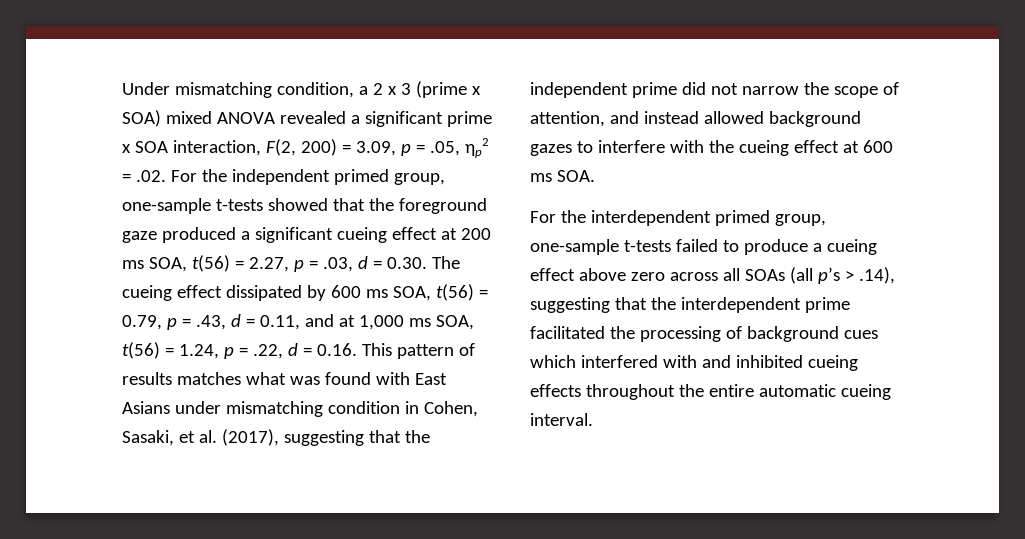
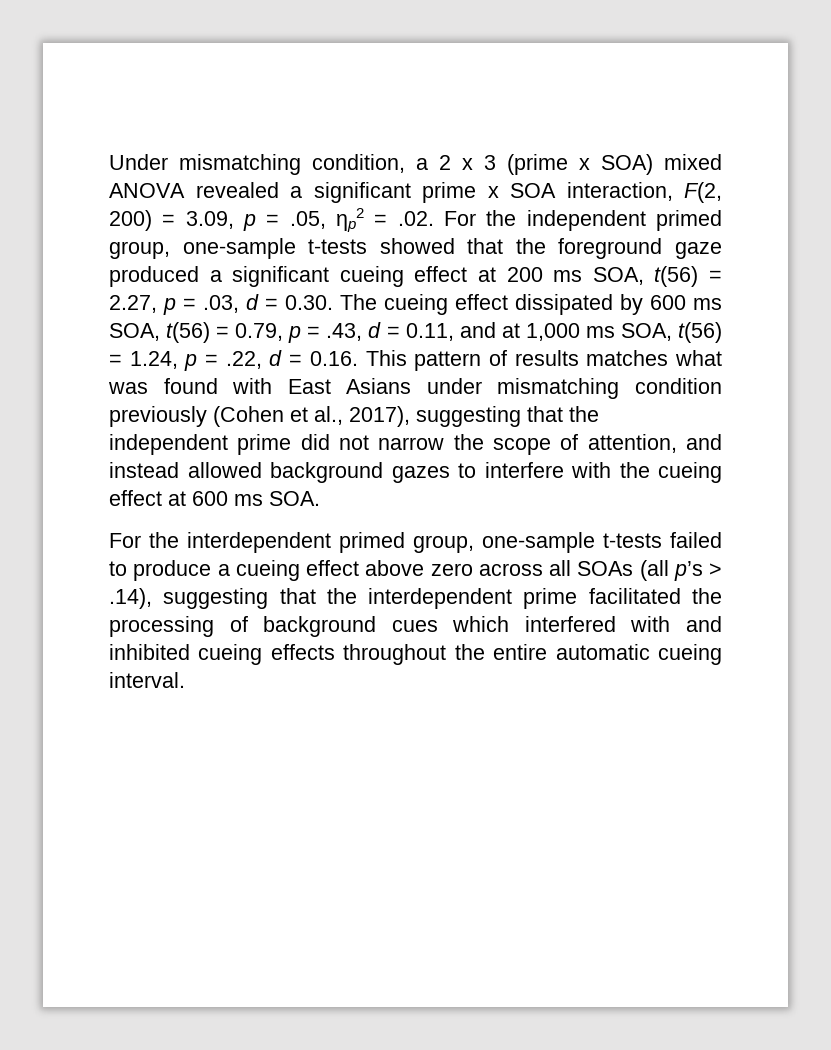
- Under mismatching condition, a 2 x 3 (prime x SOA) mixed ANOVA revealed a significant prime x SOA interaction, F(2, 200) = 3.09, p = .05, ηp2 = .02. For the independent primed group, one-sample t-tests showed that the foreground gaze produced a significant cueing effect at 200 ms SOA, t(56) = 2.27, p = .03, d = 0.30. The cueing effect dissipated by 600 ms SOA, t(56) = 0.79, p = .43, d = 0.11, and at 1,000 ms SOA, t(56) = 1.24, p = .22, d = 0.16. This pattern of results matches what was found with East Asians under mismatching condition in Cohen, Sasaki, et al. (2017), suggesting that the independent prime did not narrow the scope of attention, and instead allowed background gazes to interfere with the cueing effect at 600 ms SOA.
+ Under mismatching condition, a 2 x 3 (prime x SOA) mixed ANOVA revealed a significant prime x SOA interaction, F(2, 200) = 3.09, p = .05, ηp2 = .02. For the independent primed group, one-sample t-tests showed that the foreground gaze produced a significant cueing effect at 200 ms SOA, t(56) = 2.27, p = .03, d = 0.30. The cueing effect dissipated by 600 ms SOA, t(56) = 0.79, p = .43, d = 0.11, and at 1,000 ms SOA, t(56) = 1.24, p = .22, d = 0.16. This pattern of results matches what was found with East Asians under mismatching condition previously (Cohen et al., 2017), suggesting that the independent prime did not narrow the scope of attention, and instead allowed background gazes to interfere with the cueing effect at 600 ms SOA.

